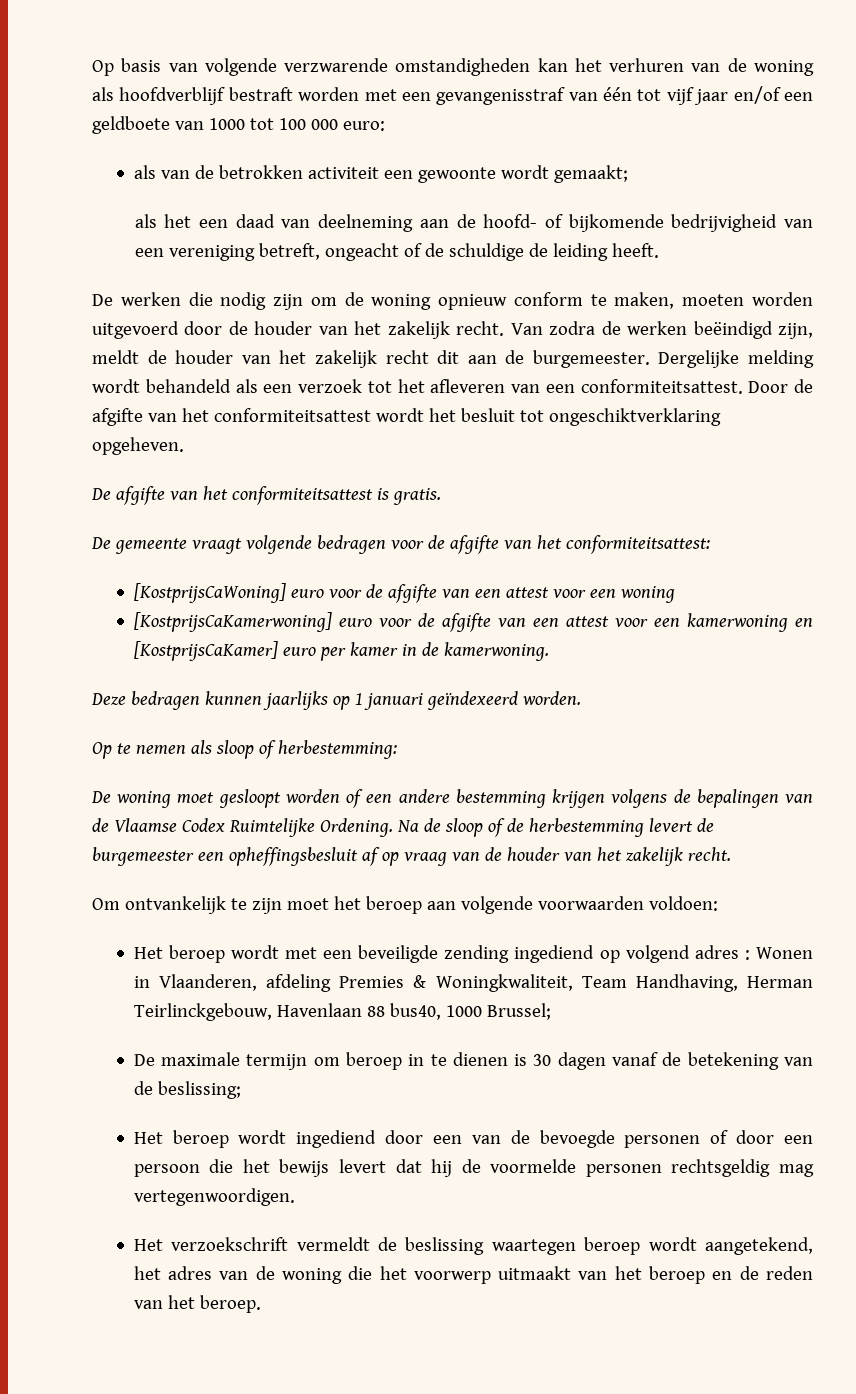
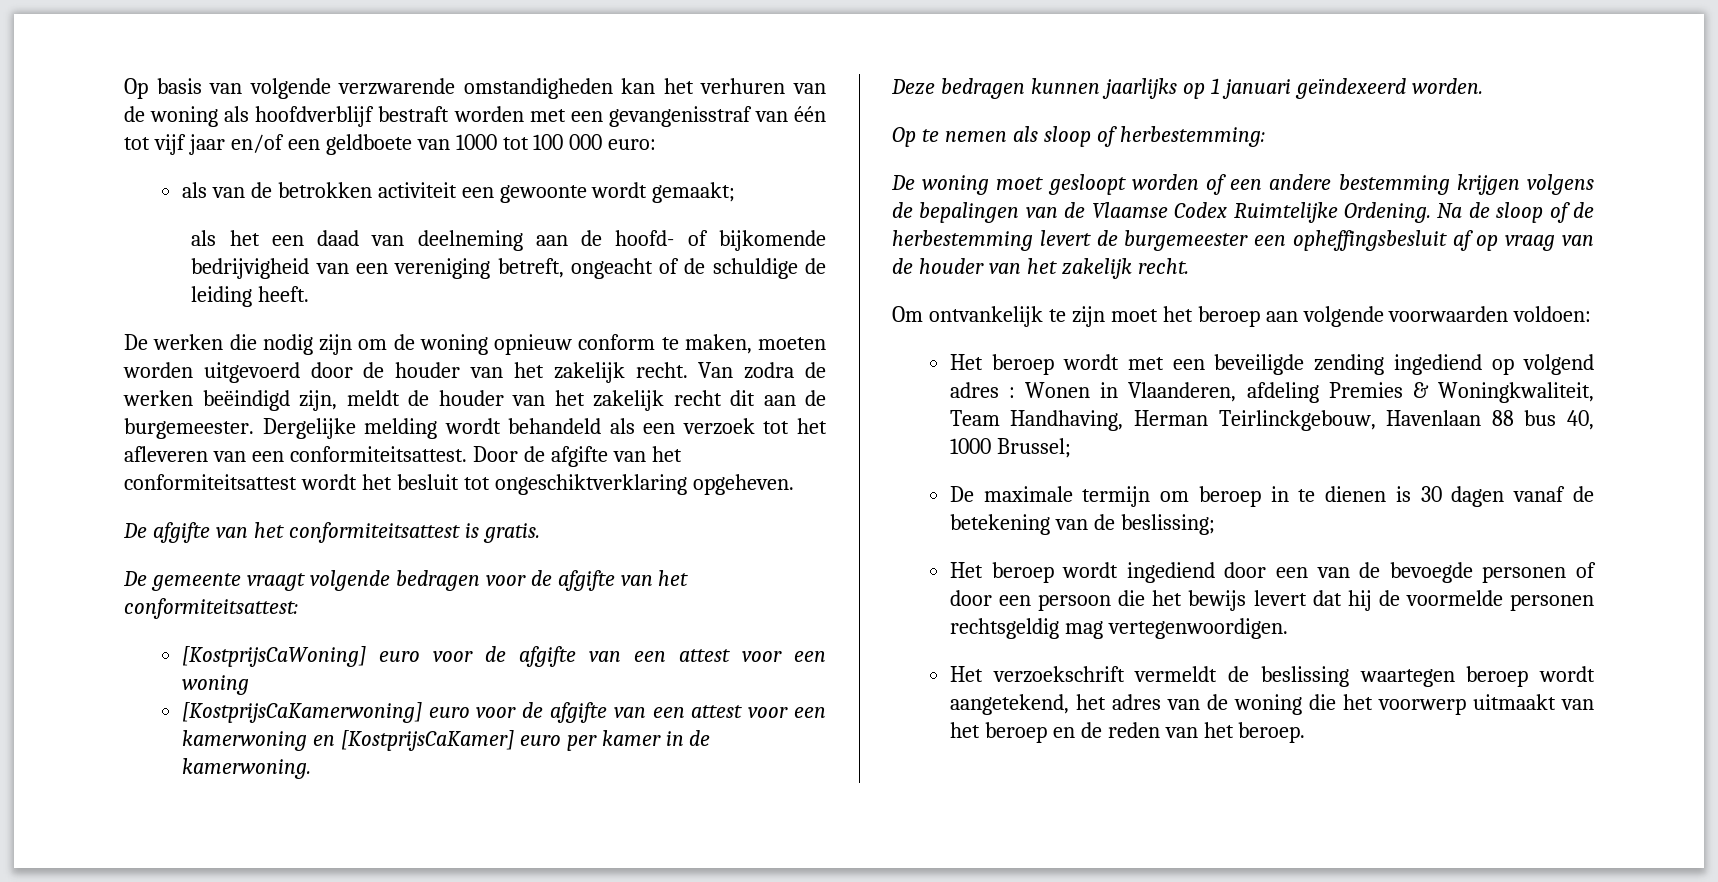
- Het beroep wordt met een beveiligde zending ingediend op volgend adres : Wonen in Vlaanderen, afdeling Premies & Woningkwaliteit, Team Handhaving, Herman Teirlinckgebouw, Havenlaan 88 bus40, 1000 Brussel;
+ Het beroep wordt met een beveiligde zending ingediend op volgend adres : Wonen in Vlaanderen, afdeling Premies & Woningkwaliteit, Team Handhaving, Herman Teirlinckgebouw, Havenlaan 88 bus 40, 1000 Brussel;

